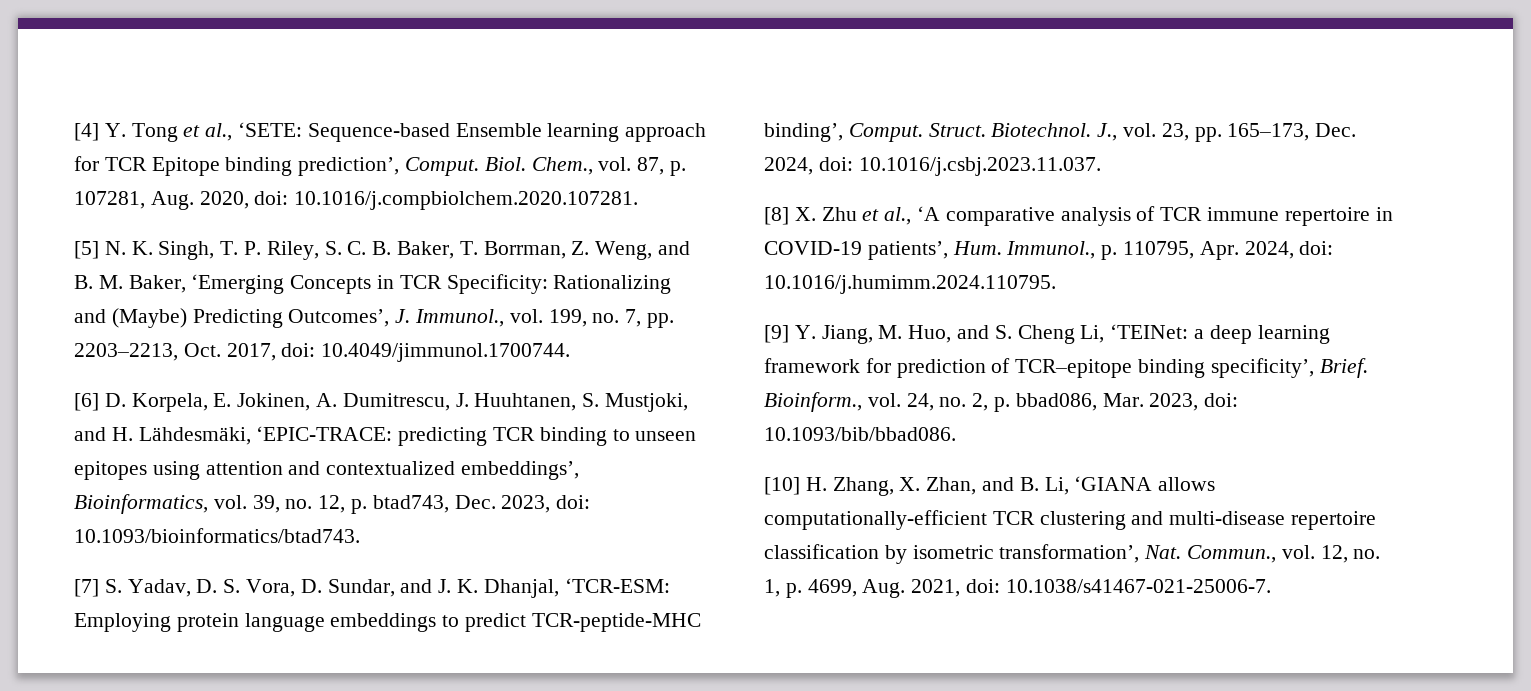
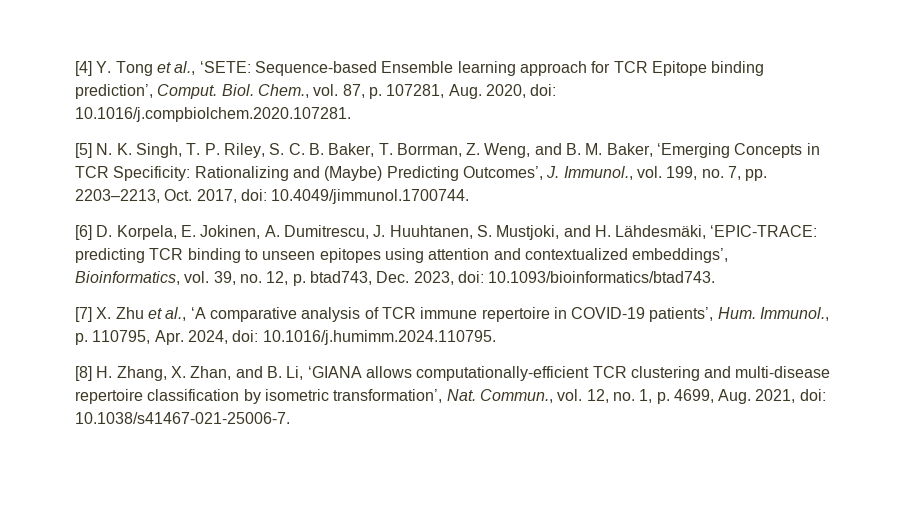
- [7] S. Yadav, D. S. Vora, D. Sundar, and J. K. Dhanjal, ‘TCR-ESM: Employing protein language embeddings to predict TCR-peptide-MHC binding’, Comput. Struct. Biotechnol. J., vol. 23, pp. 165–173, Dec. 2024, doi: 10.1016/j.csbj.2023.11.037.
- [8] X. Zhu et al., ‘A comparative analysis of TCR immune repertoire in COVID-19 patients’, Hum. Immunol., p. 110795, Apr. 2024, doi: 10.1016/j.humimm.2024.110795.
+ [7] X. Zhu et al., ‘A comparative analysis of TCR immune repertoire in COVID-19 patients’, Hum. Immunol., p. 110795, Apr. 2024, doi: 10.1016/j.humimm.2024.110795.
- [9] Y. Jiang, M. Huo, and S. Cheng Li, ‘TEINet: a deep learning framework for prediction of TCR–epitope binding specificity’, Brief. Bioinform., vol. 24, no. 2, p. bbad086, Mar. 2023, doi: 10.1093/bib/bbad086.
- [10] H. Zhang, X. Zhan, and B. Li, ‘GIANA allows computationally-efficient TCR clustering and multi-disease repertoire classification by isometric transformation’, Nat. Commun., vol. 12, no. 1, p. 4699, Aug. 2021, doi: 10.1038/s41467-021-25006-7.
+ [8] H. Zhang, X. Zhan, and B. Li, ‘GIANA allows computationally-efficient TCR clustering and multi-disease repertoire classification by isometric transformation’, Nat. Commun., vol. 12, no. 1, p. 4699, Aug. 2021, doi: 10.1038/s41467-021-25006-7.

